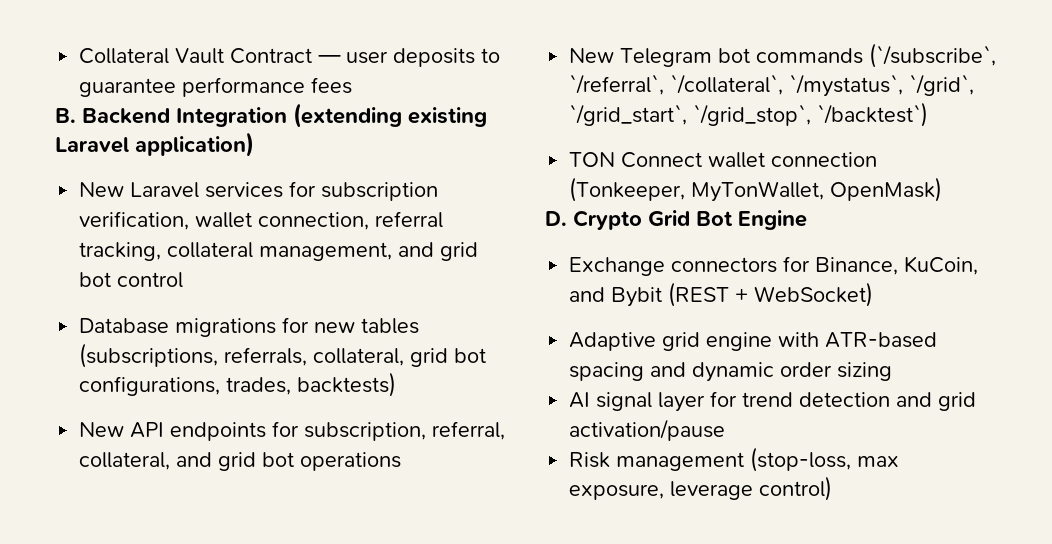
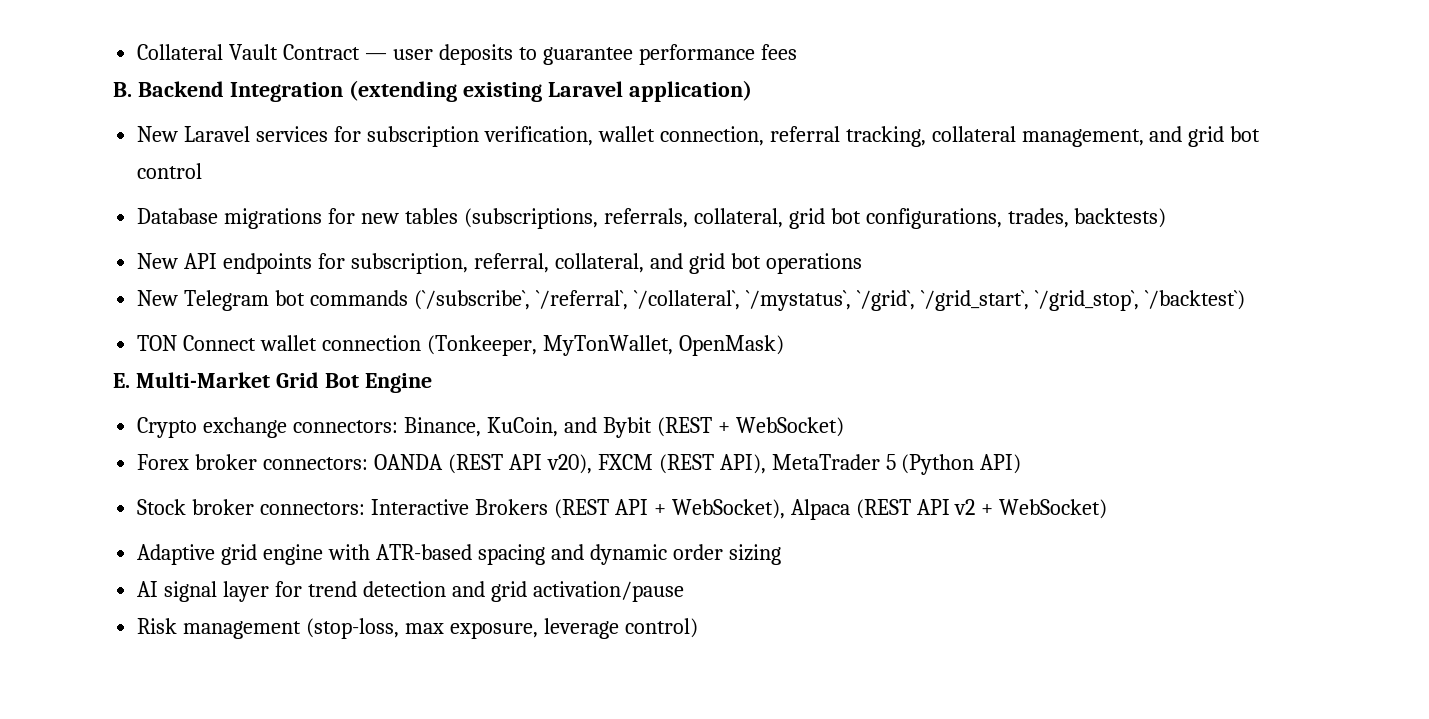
- D. Crypto Grid Bot Engine
+ E. Multi-Market Grid Bot Engine
- Exchange connectors for Binance, KuCoin, and Bybit (REST + WebSocket)
+ Crypto exchange connectors: Binance, KuCoin, and Bybit (REST + WebSocket)
+ Forex broker connectors: OANDA (REST API v20), FXCM (REST API), MetaTrader 5 (Python API)
+ Stock broker connectors: Interactive Brokers (REST API + WebSocket), Alpaca (REST API v2 + WebSocket)

